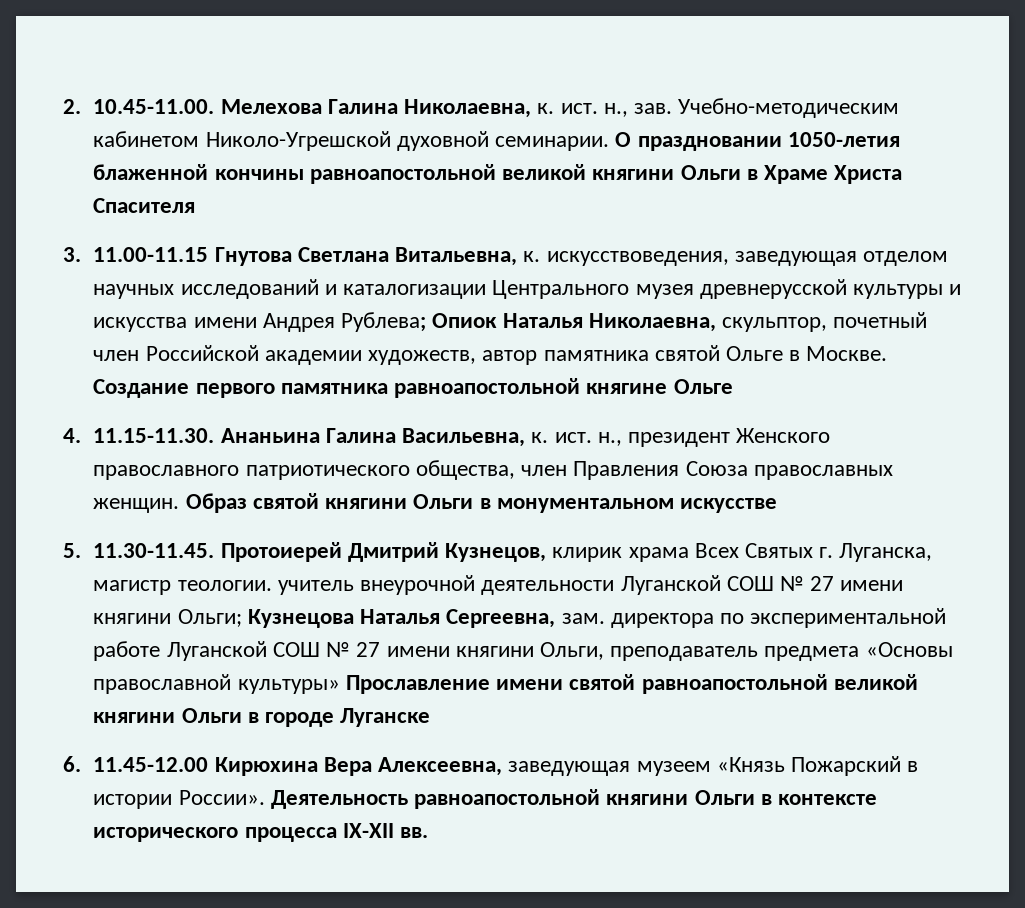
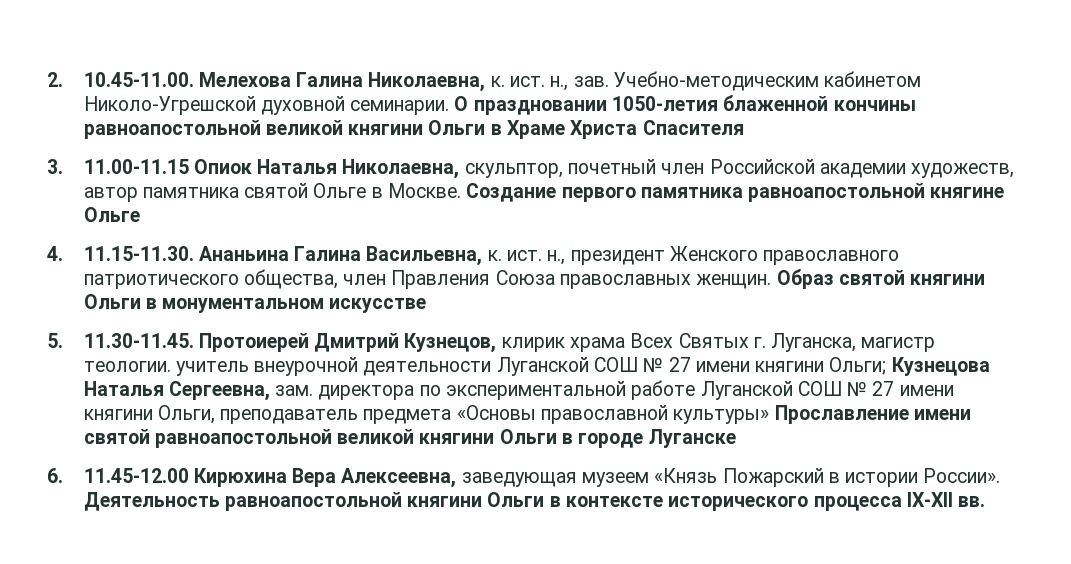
- 3. 11.00-11.15 Гнутова Светлана Витальевна, к. искусствоведения, заведующая отделом научных исследований и каталогизации Центрального музея древнерусской культуры и искусства имени Андрея Рублева; Опиок Наталья Николаевна, скульптор, почетный член Российской академии художеств, автор памятника святой Ольге в Москве.
+ 3. 11.00-11.15 Опиок Наталья Николаевна, скульптор, почетный член Российской академии художеств, автор памятника святой Ольге в Москве.

